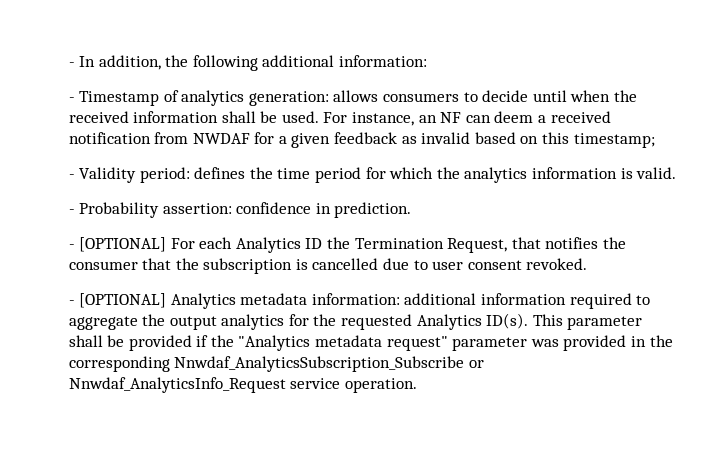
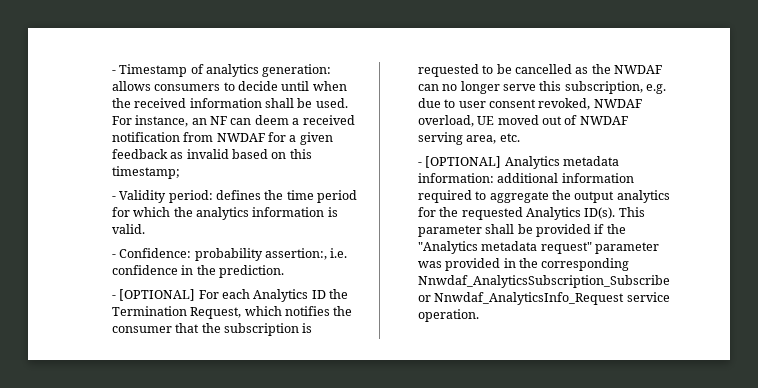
- - In addition, the following additional information:
- - Probability assertion: confidence in prediction.
+ - Confidence: probability assertion:, i.e. confidence in the prediction.
- - [OPTIONAL] For each Analytics ID the Termination Request, that notifies the consumer that the subscription is cancelled due to user consent revoked.
+ - [OPTIONAL] For each Analytics ID the Termination Request, which notifies the consumer that the subscription is requested to be cancelled as the NWDAF can no longer serve this subscription, e.g. due to user consent revoked, NWDAF overload, UE moved out of NWDAF serving area, etc.

